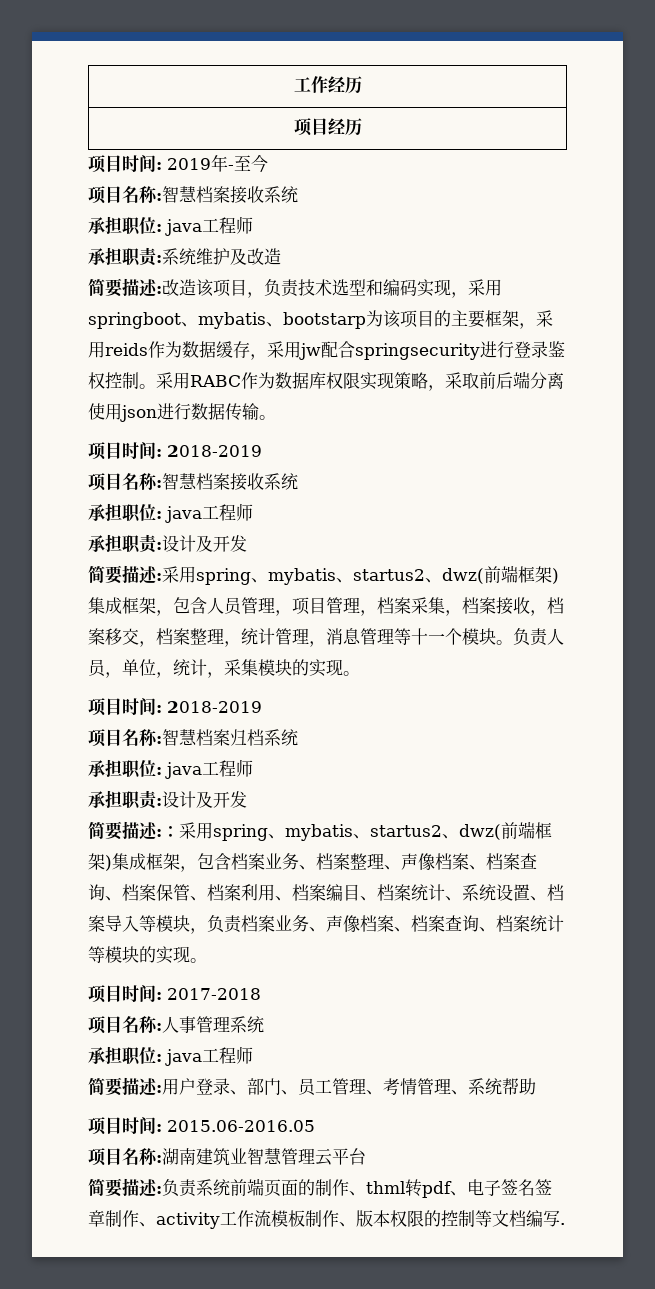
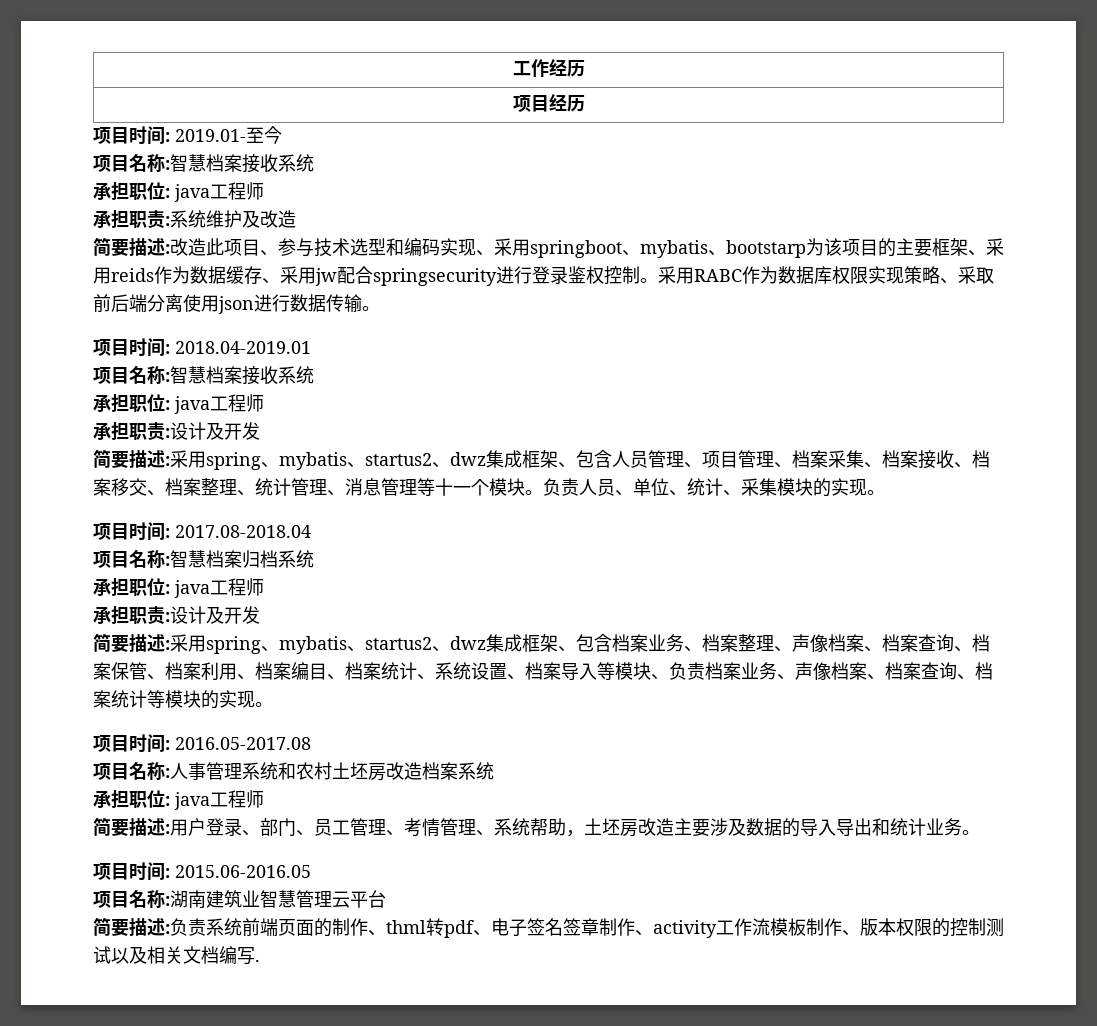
- 项目时间: 2019年-至今
+ 项目时间: 2019.01-至今
- 简要描述:改造该项目，负责技术选型和编码实现，采用springboot、mybatis、bootstarp为该项目的主要框架，采用reids作为数据缓存，采用jw配合springsecurity进行登录鉴权控制。
+ 简要描述:改造此项目、参与技术选型和编码实现、采用springboot、mybatis、bootstarp为该项目的主要框架、采用reids作为数据缓存、采用jw配合springsecurity进行登录鉴权控制。
- 采用RABC作为数据库权限实现策略，采取前后端分离使用json进行数据传输。
- 项目时间: 2018-2019
+ 采用RABC作为数据库权限实现策略、采取前后端分离使用json进行数据传输。
+ 项目时间: 2018.04-2019.01
- 简要描述:采用spring、mybatis、startus2、dwz(前端框架)集成框架，包含人员管理，项目管理，档案采集，档案接收，档案移交，档案整理，统计管理，消息管理等十一个模块。
+ 简要描述:采用spring、mybatis、startus2、dwz集成框架、包含人员管理、项目管理、档案采集、档案接收、档案移交、档案整理、统计管理、消息管理等十一个模块。
- 负责人员，单位，统计，采集模块的实现。
- 项目时间: 2018-2019
+ 负责人员、单位、统计、采集模块的实现。
+ 项目时间: 2017.08-2018.04
- 简要描述:：采用spring、mybatis、startus2、dwz(前端框架)集成框架，包含档案业务、档案整理、声像档案、档案查询、档案保管、档案利用、档案编目、档案统计、系统设置、档案导入等模块，负责档案业务、声像档案、档案查询、档案统计等模块的实现。
+ 简要描述:采用spring、mybatis、startus2、dwz集成框架、包含档案业务、档案整理、声像档案、档案查询、档案保管、档案利用、档案编目、档案统计、系统设置、档案导入等模块、负责档案业务、声像档案、档案查询、档案统计等模块的实现。
- 项目时间: 2017-2018
+ 项目时间: 2016.05-2017.08
- 项目名称:人事管理系统
+ 项目名称:人事管理系统和农村土坯房改造档案系统
- 简要描述:用户登录、部门、员工管理、考情管理、系统帮助
+ 简要描述:用户登录、部门、员工管理、考情管理、系统帮助，土坯房改造主要涉及数据的导入导出和统计业务。
- 简要描述:负责系统前端页面的制作、thml转pdf、电子签名签章制作、activity工作流模板制作、版本权限的控制等文档编写.
+ 简要描述:负责系统前端页面的制作、thml转pdf、电子签名签章制作、activity工作流模板制作、版本权限的控制测试以及相关文档编写.

